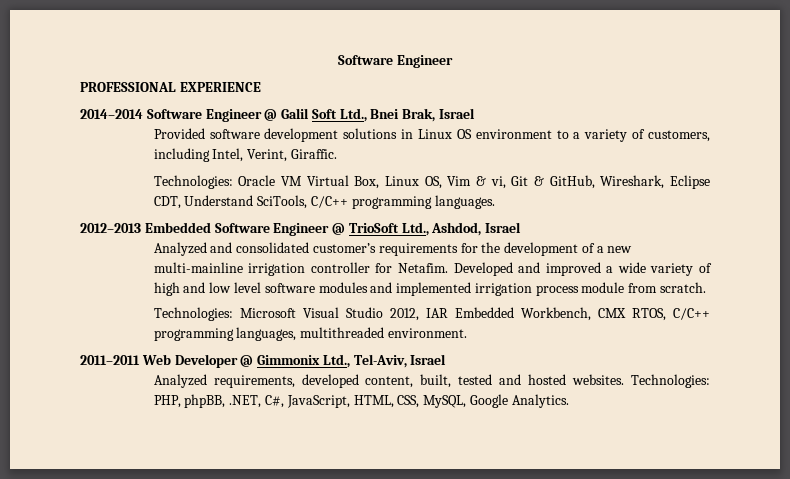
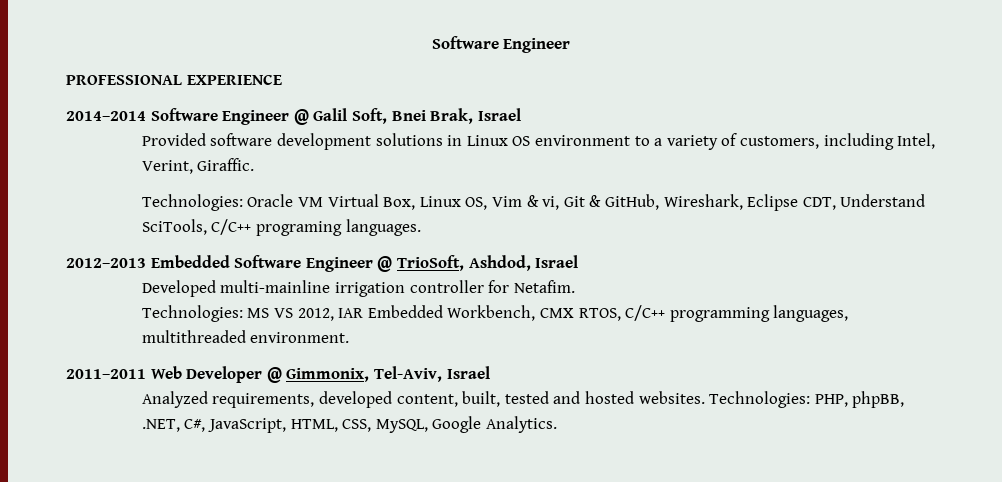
- 2014–2014 Software Engineer @ Galil Soft Ltd., Bnei Brak, Israel
+ 2014–2014 Software Engineer @ Galil Soft, Bnei Brak, Israel
- Technologies: Oracle VM Virtual Box, Linux OS, Vim & vi, Git & GitHub, Wireshark, Eclipse CDT, Understand SciTools, C/C++ programming languages.
+ Technologies: Oracle VM Virtual Box, Linux OS, Vim & vi, Git & GitHub, Wireshark, Eclipse CDT, Understand SciTools, C/C++ programing languages.
- 2012–2013 Embedded Software Engineer @ TrioSoft Ltd., Ashdod, Israel
+ 2012–2013 Embedded Software Engineer @ TrioSoft, Ashdod, Israel
- Analyzed and consolidated customer’s requirements for the development of a new multi-mainline irrigation controller for Netafim. Developed and improved a wide variety of high and low level software modules and implemented irrigation process module from scratch.
- Technologies: Microsoft Visual Studio 2012, IAR Embedded Workbench, CMX RTOS, C/C++ programming languages, multithreaded environment.
+ Developed multi-mainline irrigation controller for Netafim.
+ Technologies: MS VS 2012, IAR Embedded Workbench, CMX RTOS, C/C++ programming languages, multithreaded environment.
- 2011–2011 Web Developer @ Gimmonix Ltd., Tel-Aviv, Israel
+ 2011–2011 Web Developer @ Gimmonix, Tel-Aviv, Israel

